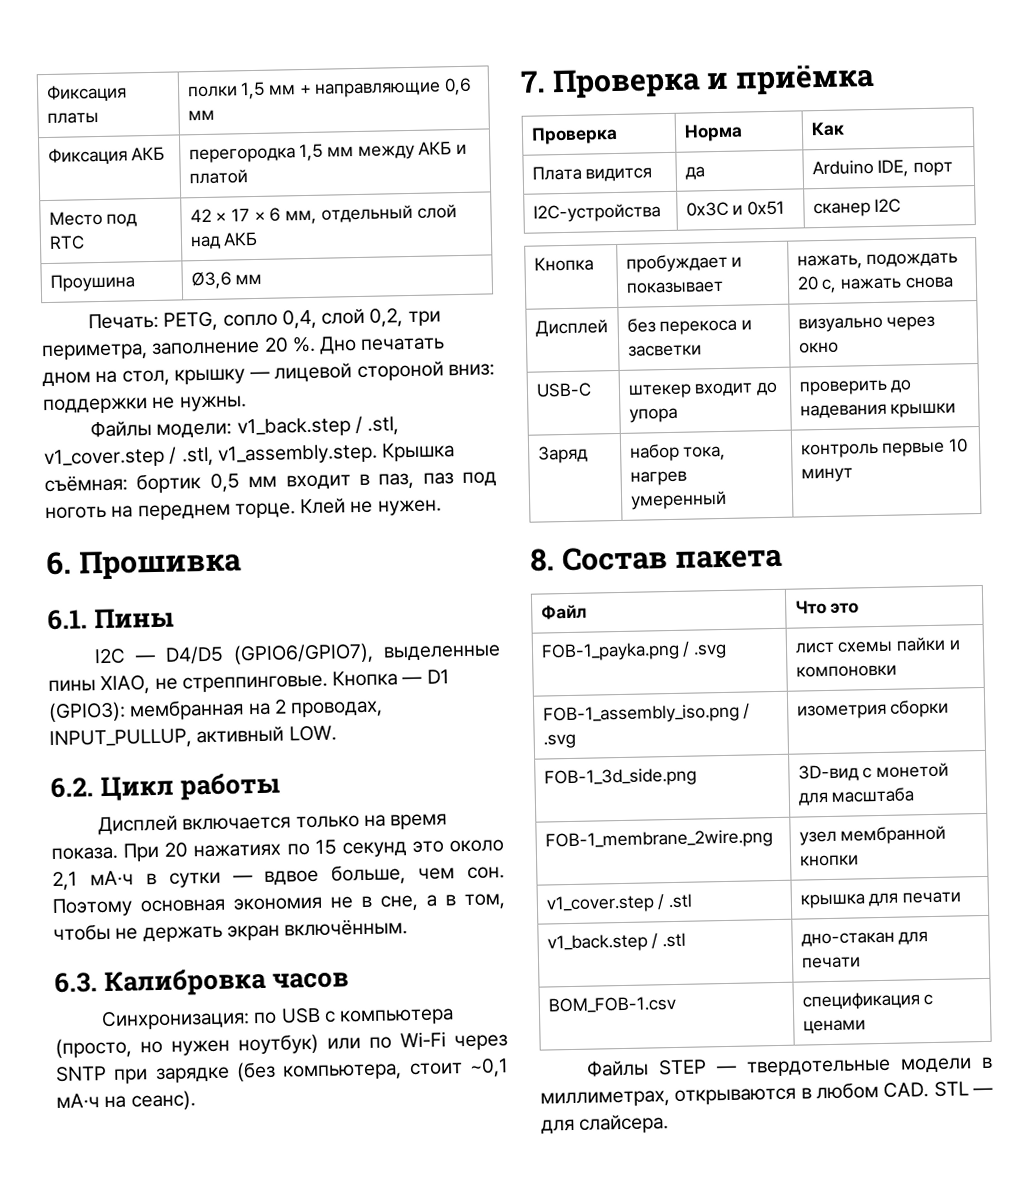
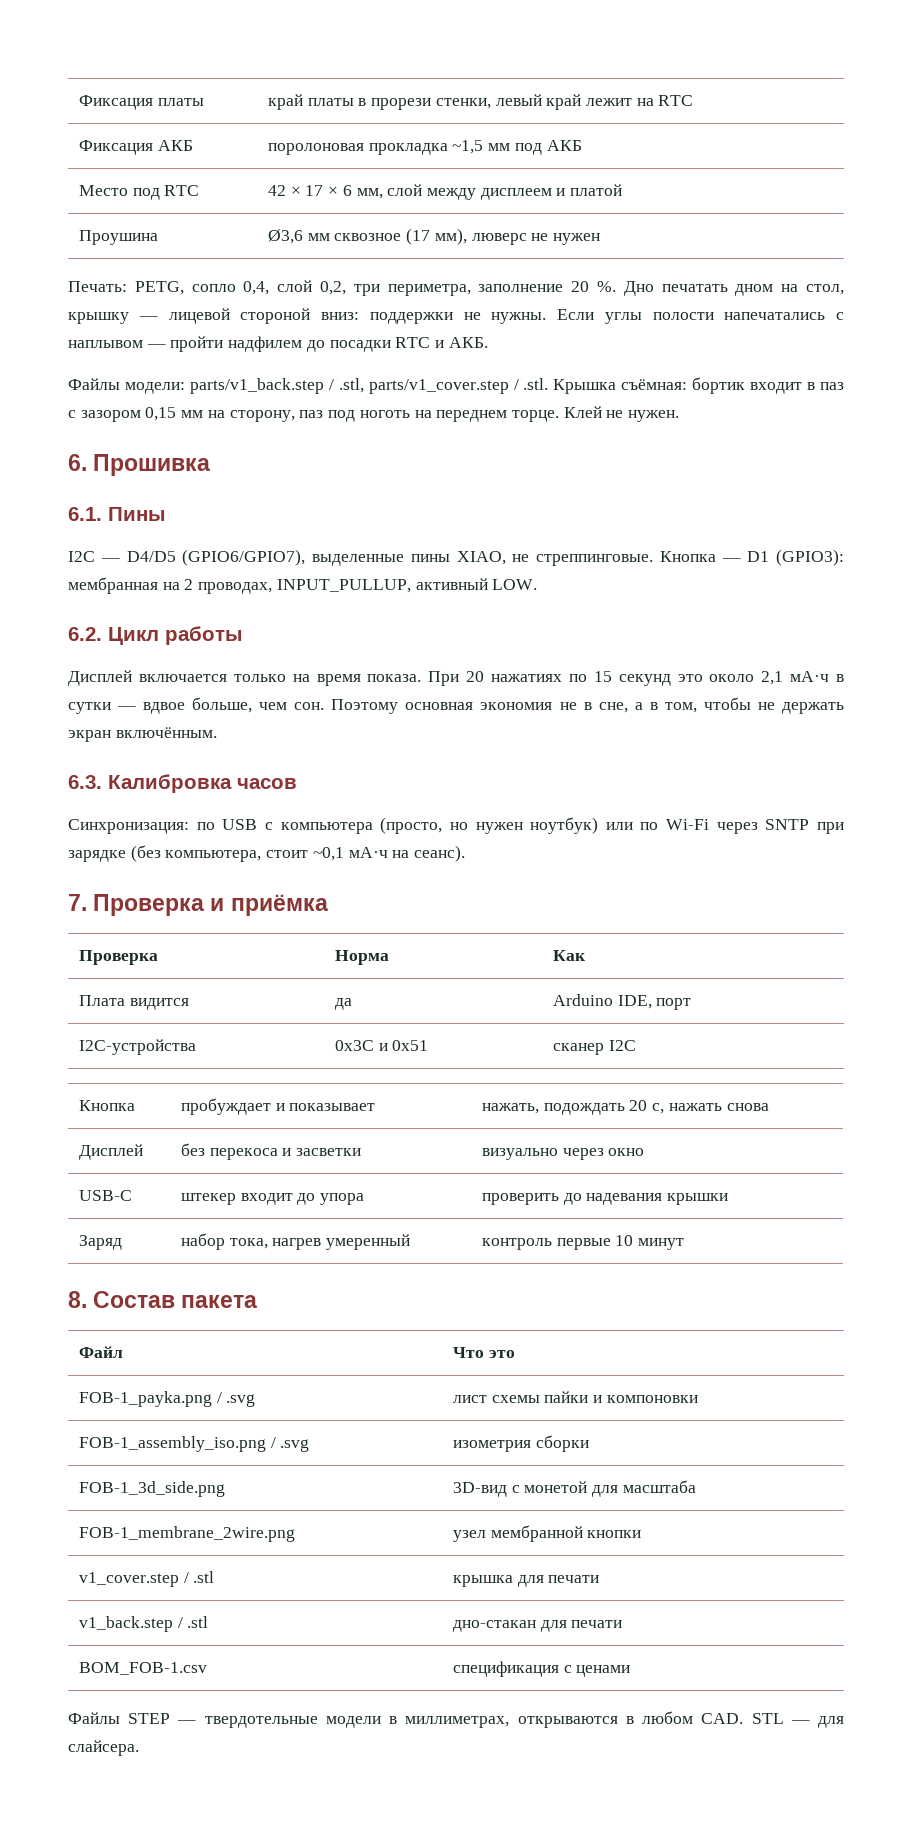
- Фиксация платы | полки 1,5 мм + направляющие 0,6 мм
- Фиксация АКБ | перегородка 1,5 мм между АКБ и платой
+ Фиксация платы | край платы в прорези стенки, левый край лежит на RTC
+ Фиксация АКБ | поролоновая прокладка ~1,5 мм под АКБ
- Место под RTC | 42 × 17 × 6 мм, отдельный слой над АКБ
- Проушина | Ø3,6 мм
+ Место под RTC | 42 × 17 × 6 мм, слой между дисплеем и платой
+ Проушина | Ø3,6 мм сквозное (17 мм), люверс не нужен
+ Если углы полости напечатались с наплывом — пройти надфилем до посадки RTC и АКБ.
- Файлы модели: v1_back.step / .stl, v1_cover.step / .stl, v1_assembly.step. Крышка съёмная: бортик 0,5 мм входит в паз, паз под ноготь на переднем торце.
+ Файлы модели: parts/v1_back.step / .stl, parts/v1_cover.step / .stl. Крышка съёмная: бортик входит в паз с зазором 0,15 мм на сторону, паз под ноготь на переднем торце.

